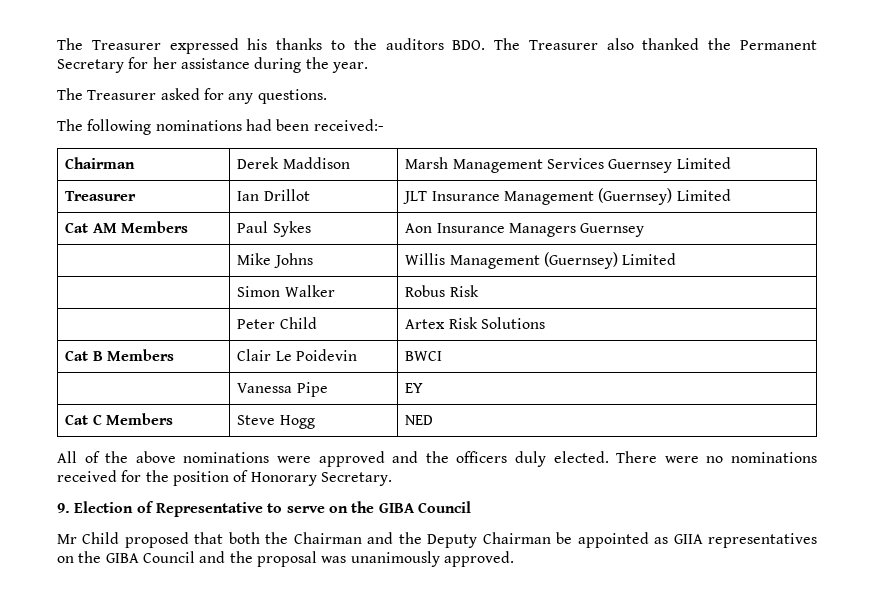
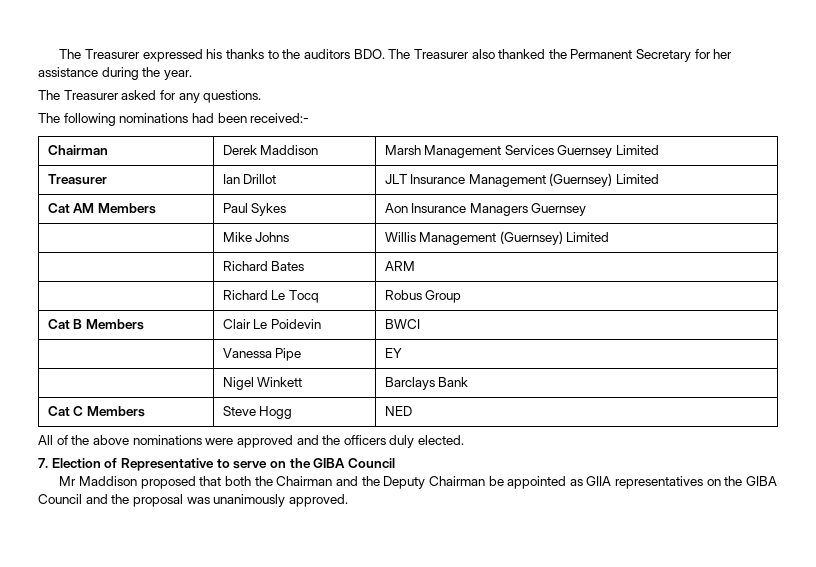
- | Simon Walker | Robus Risk
- | Peter Child | Artex Risk Solutions
+ | Richard Bates | ARM
+ | Richard Le Tocq | Robus Group
+ | Nigel Winkett | Barclays Bank
- All of the above nominations were approved and the officers duly elected. There were no nominations received for the position of Honorary Secretary.
- 9. Election of Representative to serve on the GIBA Council
+ All of the above nominations were approved and the officers duly elected.
+ 7. Election of Representative to serve on the GIBA Council
- Mr Child proposed that both the Chairman and the Deputy Chairman be appointed as GIIA representatives on the GIBA Council and the proposal was unanimously approved.
+ Mr Maddison proposed that both the Chairman and the Deputy Chairman be appointed as GIIA representatives on the GIBA Council and the proposal was unanimously approved.

